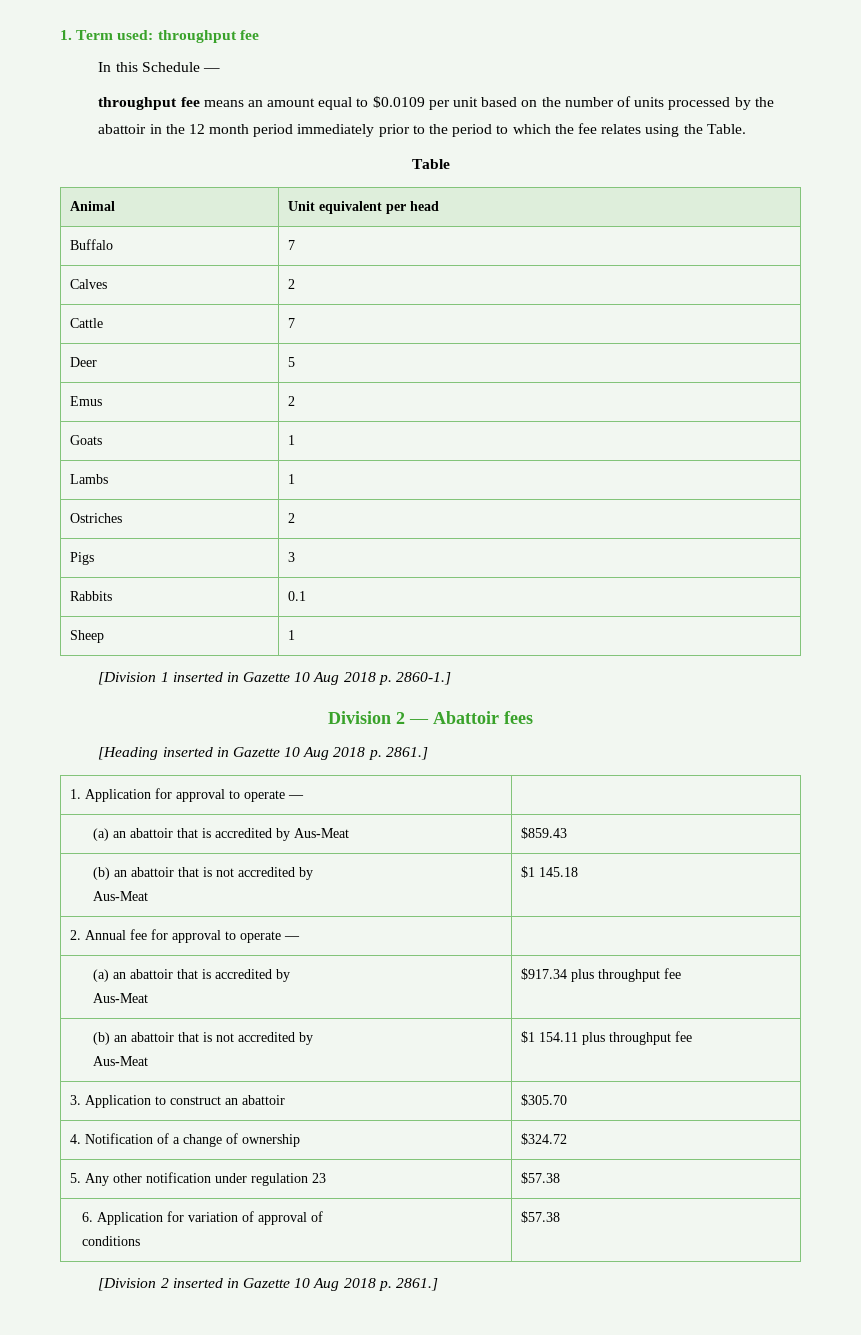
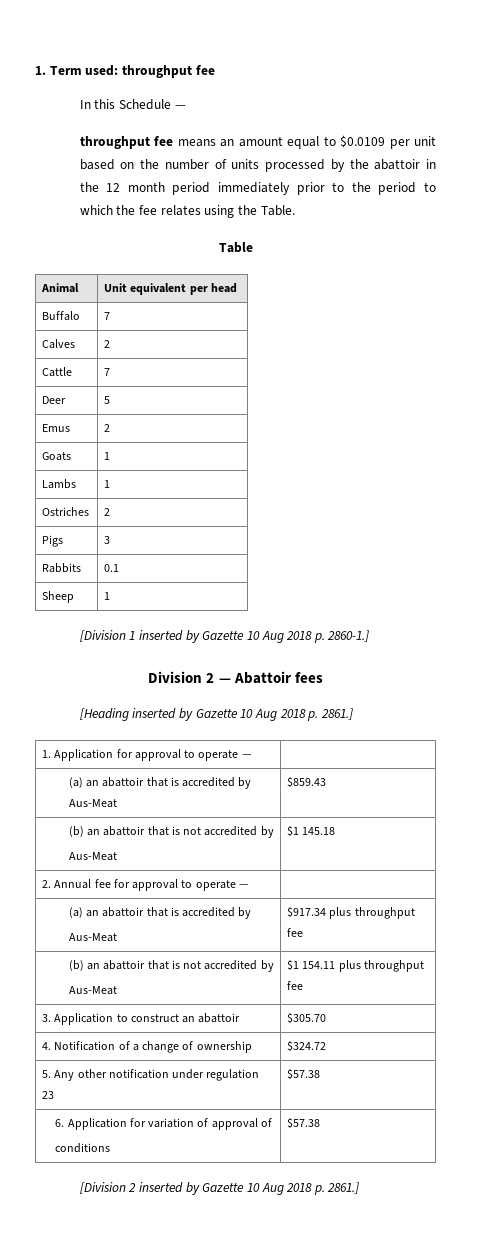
- [Division 1 inserted in Gazette 10 Aug 2018 p. 2860-1.]
+ [Division 1 inserted by Gazette 10 Aug 2018 p. 2860-1.]
- [Heading inserted in Gazette 10 Aug 2018 p. 2861.]
+ [Heading inserted by Gazette 10 Aug 2018 p. 2861.]
- [Division 2 inserted in Gazette 10 Aug 2018 p. 2861.]
+ [Division 2 inserted by Gazette 10 Aug 2018 p. 2861.]

